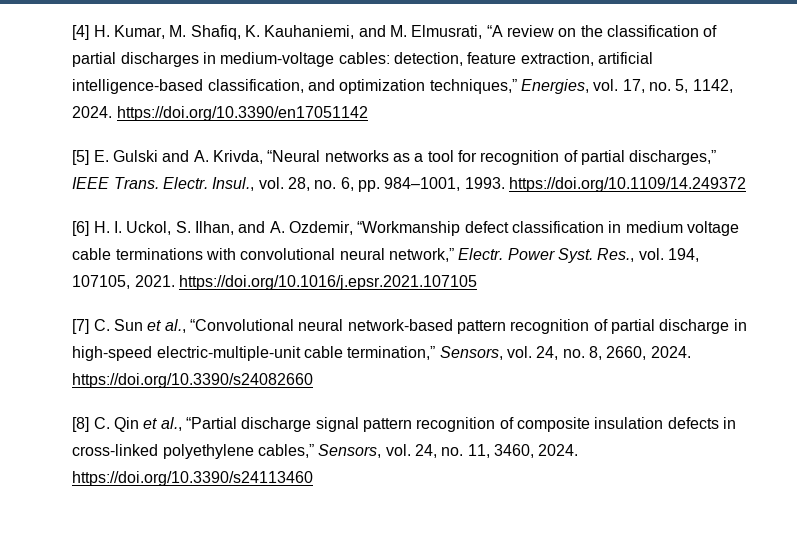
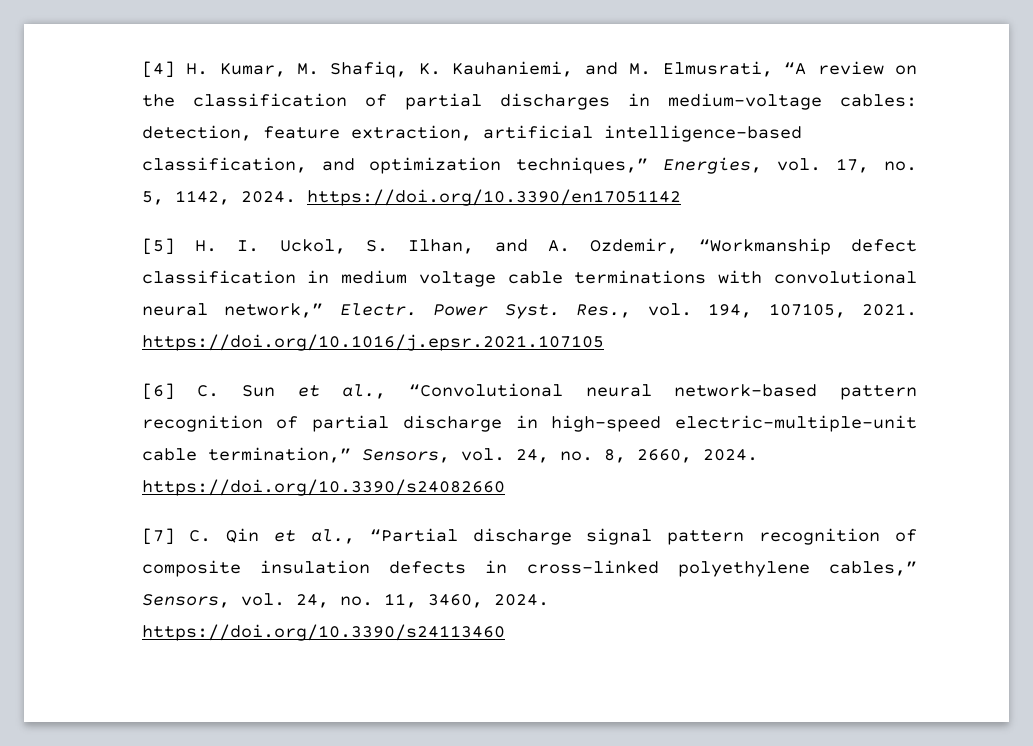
- [5] E. Gulski and A. Krivda, “Neural networks as a tool for recognition of partial discharges,” IEEE Trans. Electr. Insul., vol. 28, no. 6, pp. 984–1001, 1993. https://doi.org/10.1109/14.249372
- [6] H. I. Uckol, S. Ilhan, and A. Ozdemir, “Workmanship defect classification in medium voltage cable terminations with convolutional neural network,” Electr.
+ [5] H. I. Uckol, S. Ilhan, and A. Ozdemir, “Workmanship defect classification in medium voltage cable terminations with convolutional neural network,” Electr.
- [7] C. Sun et al., “Convolutional neural network-based pattern recognition of partial discharge in high-speed electric-multiple-unit cable termination,” Sensors, vol. 24, no. 8, 2660, 2024. https://doi.org/10.3390/s24082660
+ [6] C. Sun et al., “Convolutional neural network-based pattern recognition of partial discharge in high-speed electric-multiple-unit cable termination,” Sensors, vol. 24, no. 8, 2660, 2024. https://doi.org/10.3390/s24082660
- [8] C. Qin et al., “Partial discharge signal pattern recognition of composite insulation defects in cross-linked polyethylene cables,” Sensors, vol. 24, no. 11, 3460, 2024. https://doi.org/10.3390/s24113460
+ [7] C. Qin et al., “Partial discharge signal pattern recognition of composite insulation defects in cross-linked polyethylene cables,” Sensors, vol. 24, no. 11, 3460, 2024. https://doi.org/10.3390/s24113460

